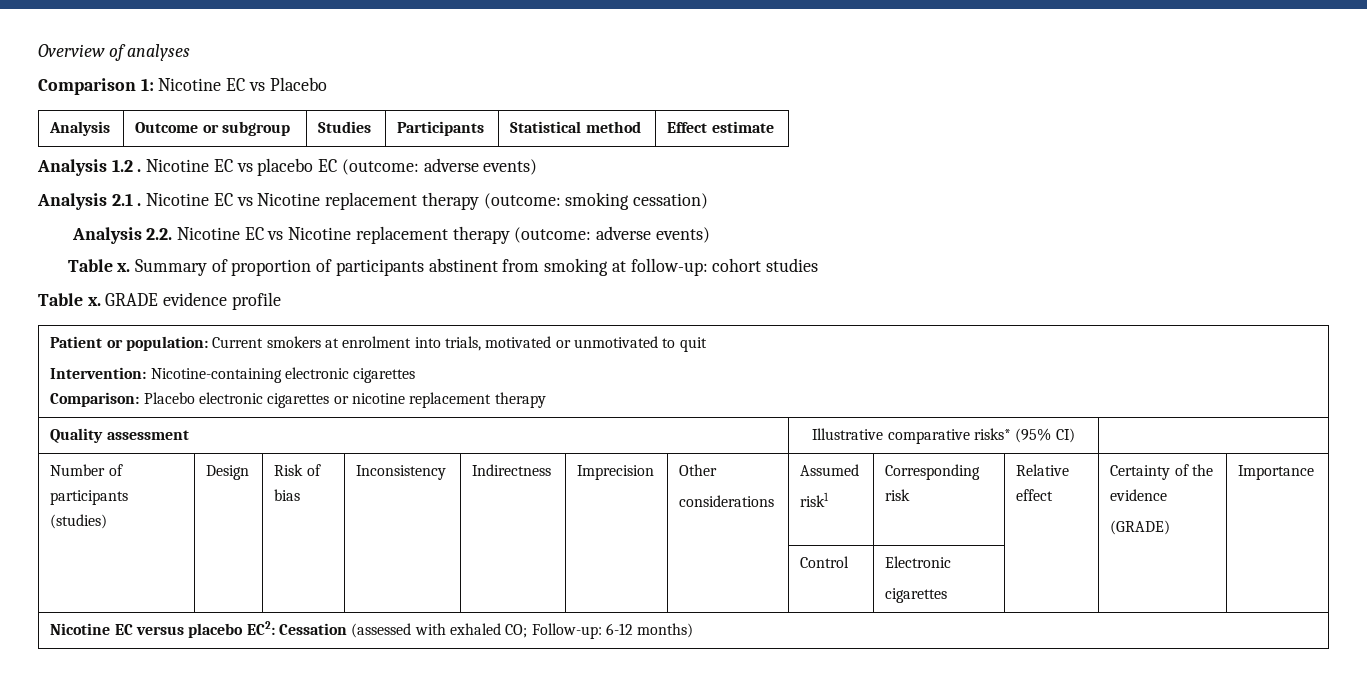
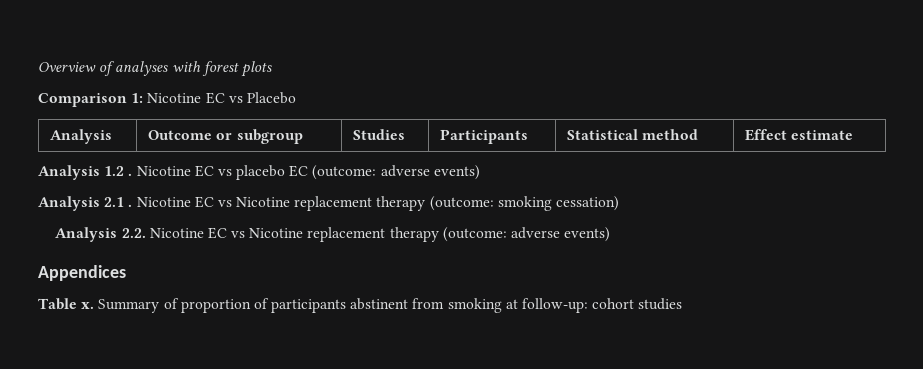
- Overview of analyses
+ Overview of analyses with forest plots
+ Appendices
- Table x. GRADE evidence profile
- Patient or population: Current smokers at enrolment into trials, motivated or unmotivated to quit
- Intervention: Nicotine-containing electronic cigarettes
- Comparison: Placebo electronic cigarettes or nicotine replacement therapy
- Quality assessment | Illustrative comparative risks* (95% CI) |
- Number of participants (studies) | Design | Risk of bias | Inconsistency | Indirectness | Imprecision | Other
- considerations | Assumed
- risk1 | Corresponding risk | Relative effect | Certainty of the evidence
- (GRADE) | Importance
- | | | | | | | Control | Electronic
- cigarettes | | |
- Nicotine EC versus placebo EC2: Cessation (assessed with exhaled CO; Follow-up: 6-12 months)

